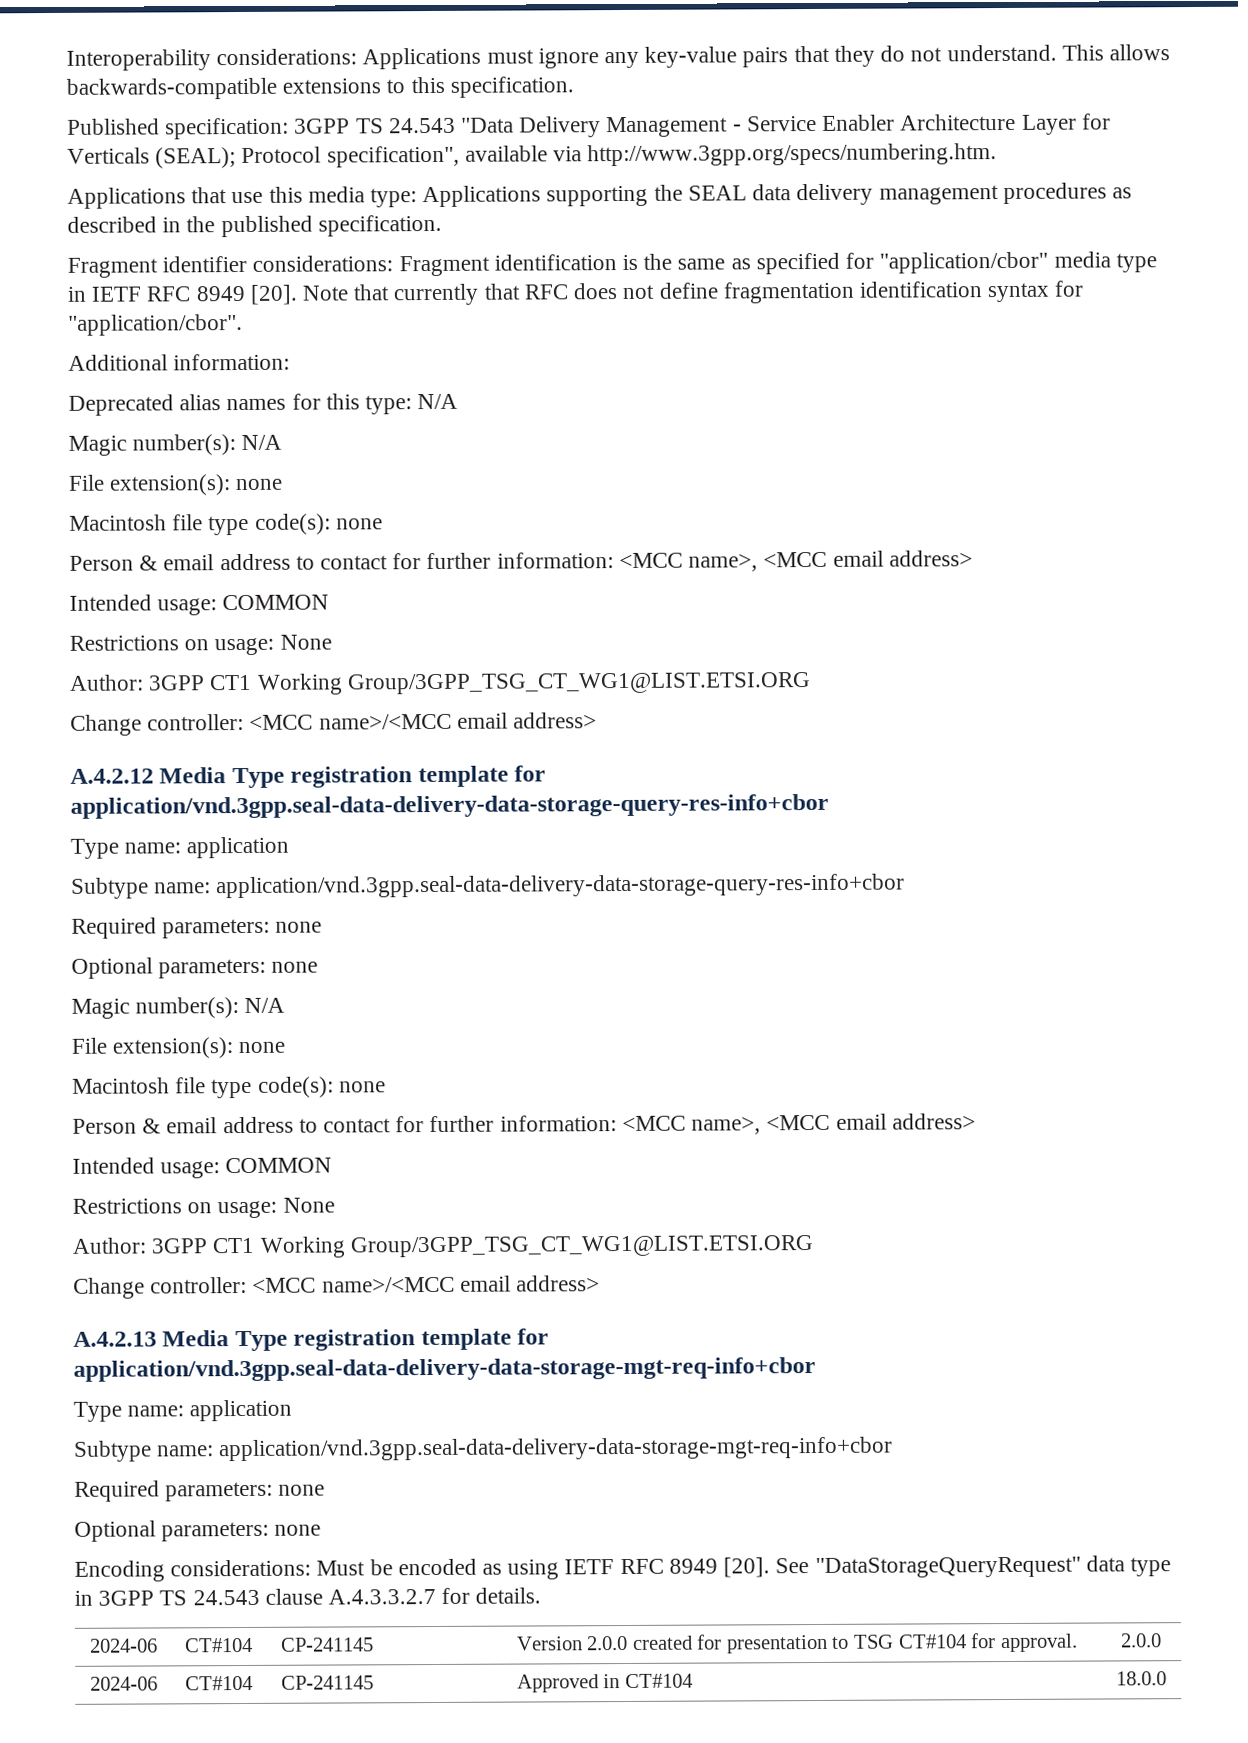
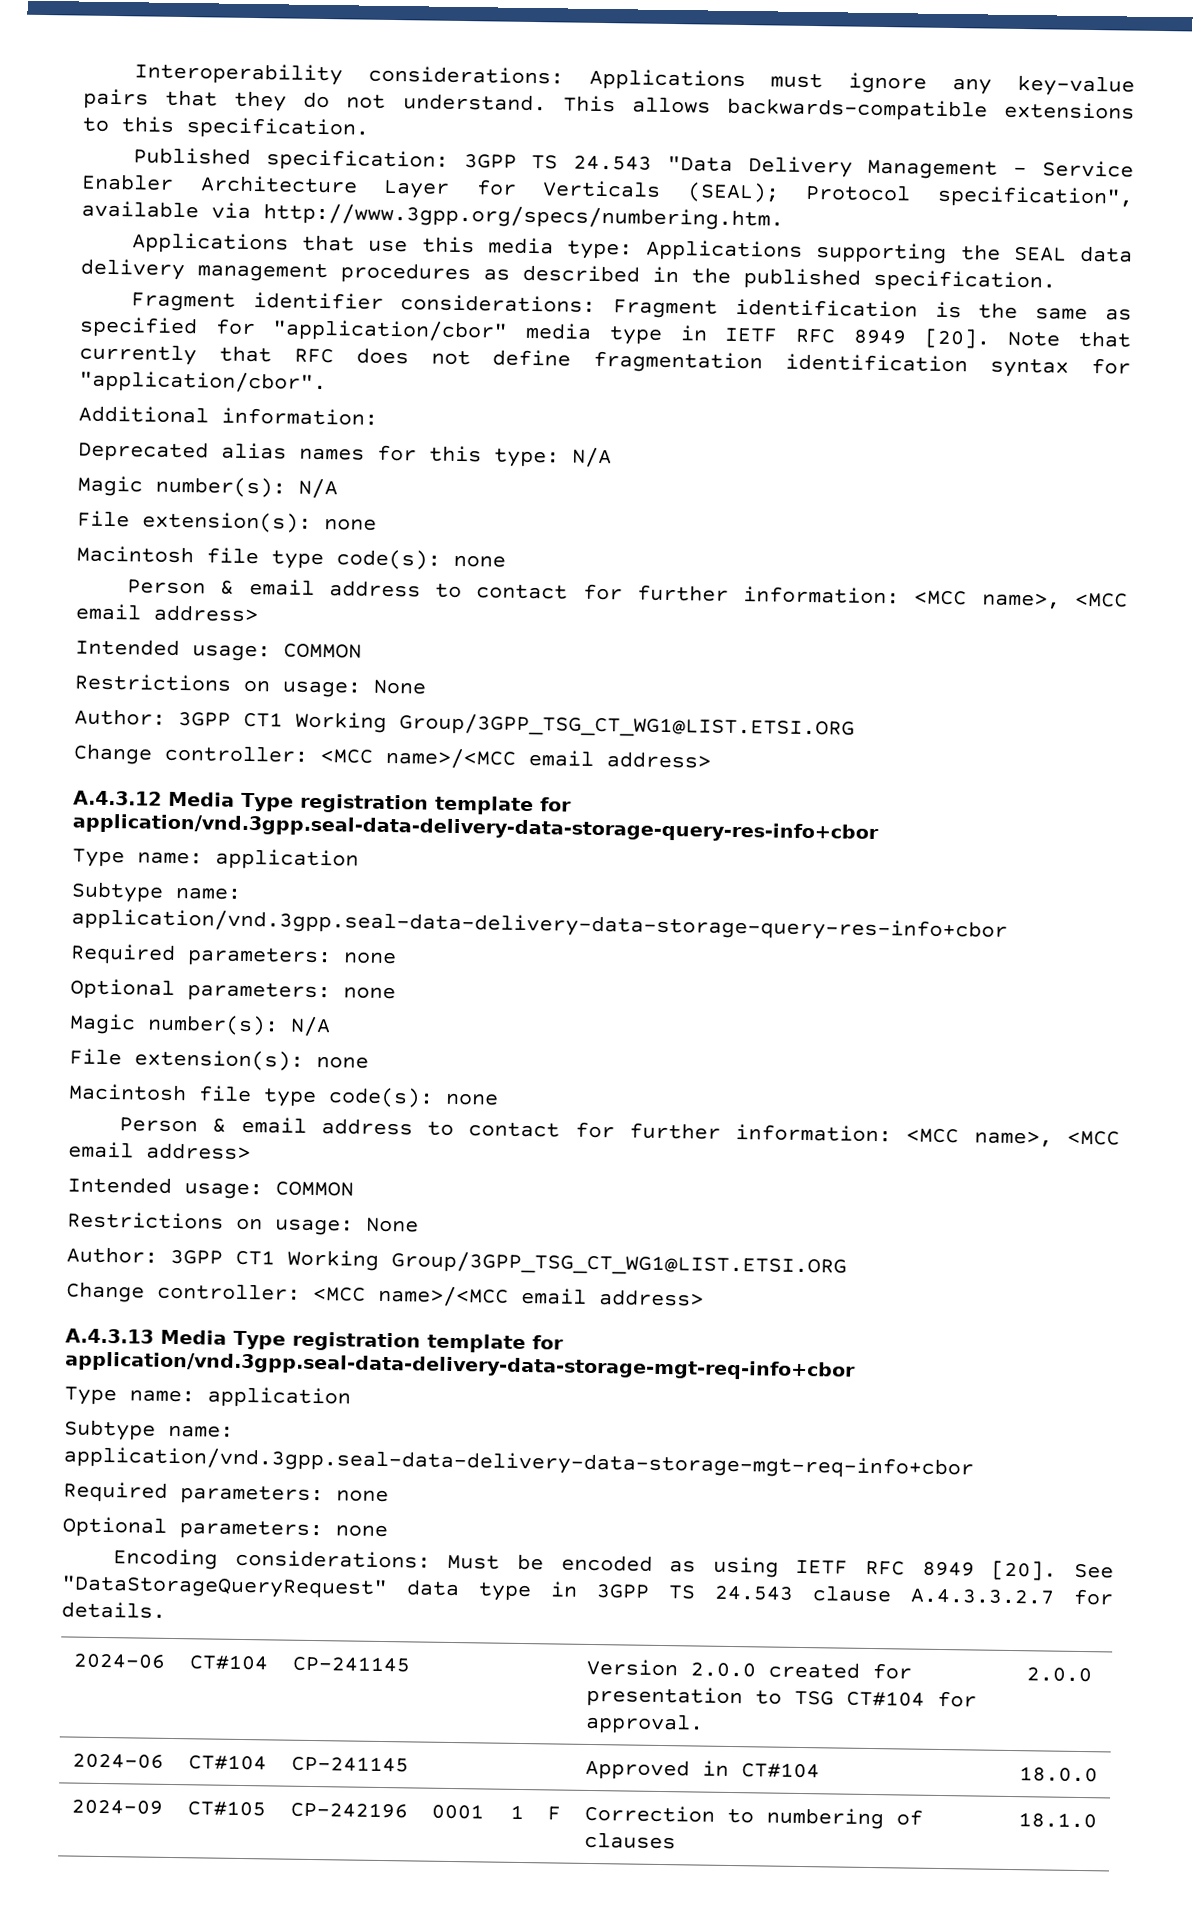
- A.4.2.12 Media Type registration template for application/vnd.3gpp.seal-data-delivery-data-storage-query-res-info+cbor
+ A.4.3.12 Media Type registration template for application/vnd.3gpp.seal-data-delivery-data-storage-query-res-info+cbor
- A.4.2.13 Media Type registration template for application/vnd.3gpp.seal-data-delivery-data-storage-mgt-req-info+cbor
+ A.4.3.13 Media Type registration template for application/vnd.3gpp.seal-data-delivery-data-storage-mgt-req-info+cbor
+ 2024-09 | CT#105 | CP-242196 | 0001 | 1 | F | Correction to numbering of clauses | 18.1.0

